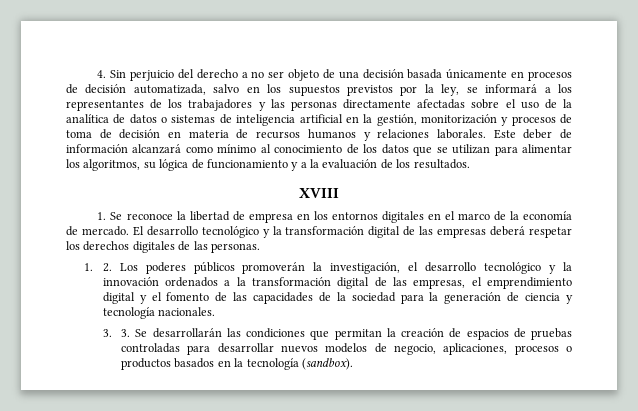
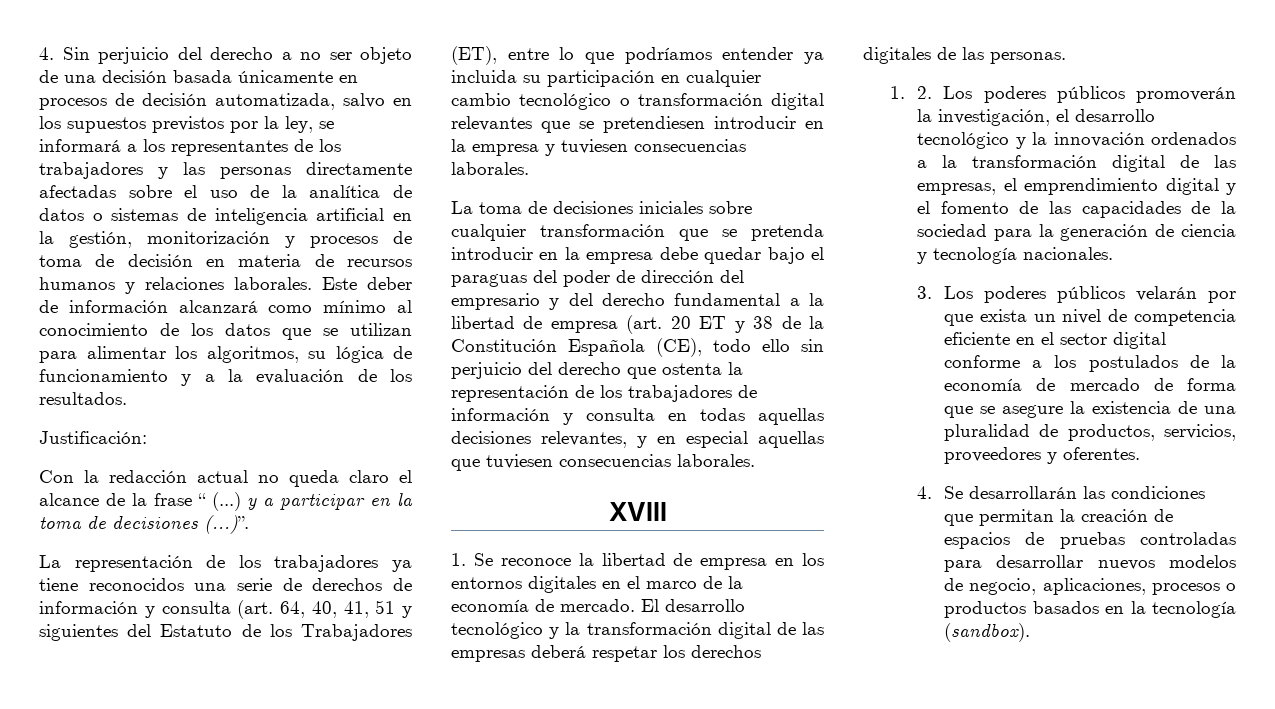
+ Justificación:
+ Con la redacción actual no queda claro el alcance de la frase “ (...) y a participar en la toma de decisiones (...)”.
+ La representación de los trabajadores ya tiene reconocidos una serie de derechos de información y consulta (art. 64, 40, 41, 51 y siguientes del Estatuto de los Trabajadores (ET), entre lo que podríamos entender ya incluida su participación en cualquier cambio tecnológico o transformación digital relevantes que se pretendiesen introducir en la empresa y tuviesen consecuencias laborales.
+ La toma de decisiones iniciales sobre cualquier transformación que se pretenda introducir en la empresa debe quedar bajo el paraguas del poder de dirección del empresario y del derecho fundamental a la libertad de empresa (art. 20 ET y 38 de la Constitución Española (CE), todo ello sin perjuicio del derecho que ostenta la representación de los trabajadores de información y consulta en todas aquellas decisiones relevantes, y en especial aquellas que tuviesen consecuencias laborales.
- 3. 3. Se desarrollarán las condiciones que permitan la creación de espacios de pruebas controladas para desarrollar nuevos modelos de negocio, aplicaciones, procesos o productos basados en la tecnología (sandbox).
+ 3. Los poderes públicos velarán por que exista un nivel de competencia eficiente en el sector digital conforme a los postulados de la economía de mercado de forma que se asegure la existencia de una pluralidad de productos, servicios, proveedores y oferentes.
+ 4. Se desarrollarán las condiciones que permitan la creación de espacios de pruebas controladas para desarrollar nuevos modelos de negocio, aplicaciones, procesos o productos basados en la tecnología (sandbox).

